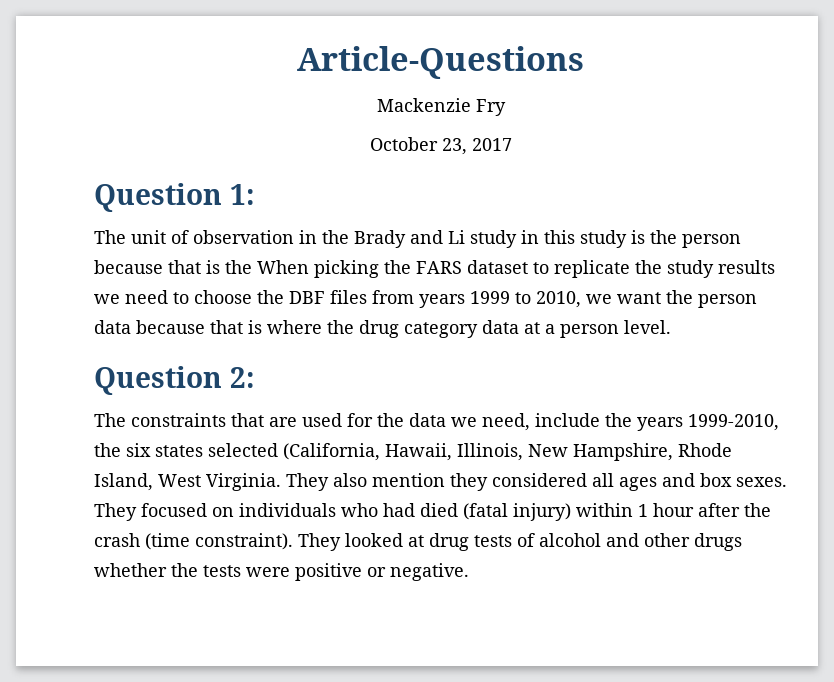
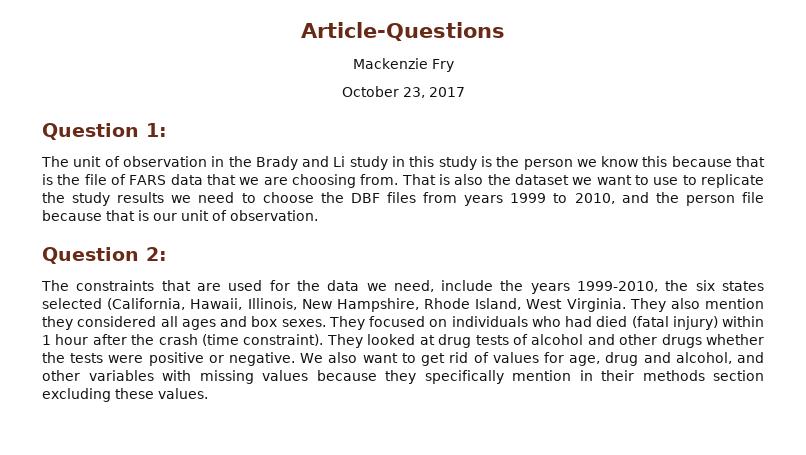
- The unit of observation in the Brady and Li study in this study is the person because that is the When picking the FARS dataset to replicate the study results we need to choose the DBF files from years 1999 to 2010, we want the person data because that is where the drug category data at a person level.
+ The unit of observation in the Brady and Li study in this study is the person we know this because that is the file of FARS data that we are choosing from. That is also the dataset we want to use to replicate the study results we need to choose the DBF files from years 1999 to 2010, and the person file because that is our unit of observation.
+ We also want to get rid of values for age, drug and alcohol, and other variables with missing values because they specifically mention in their methods section excluding these values.

